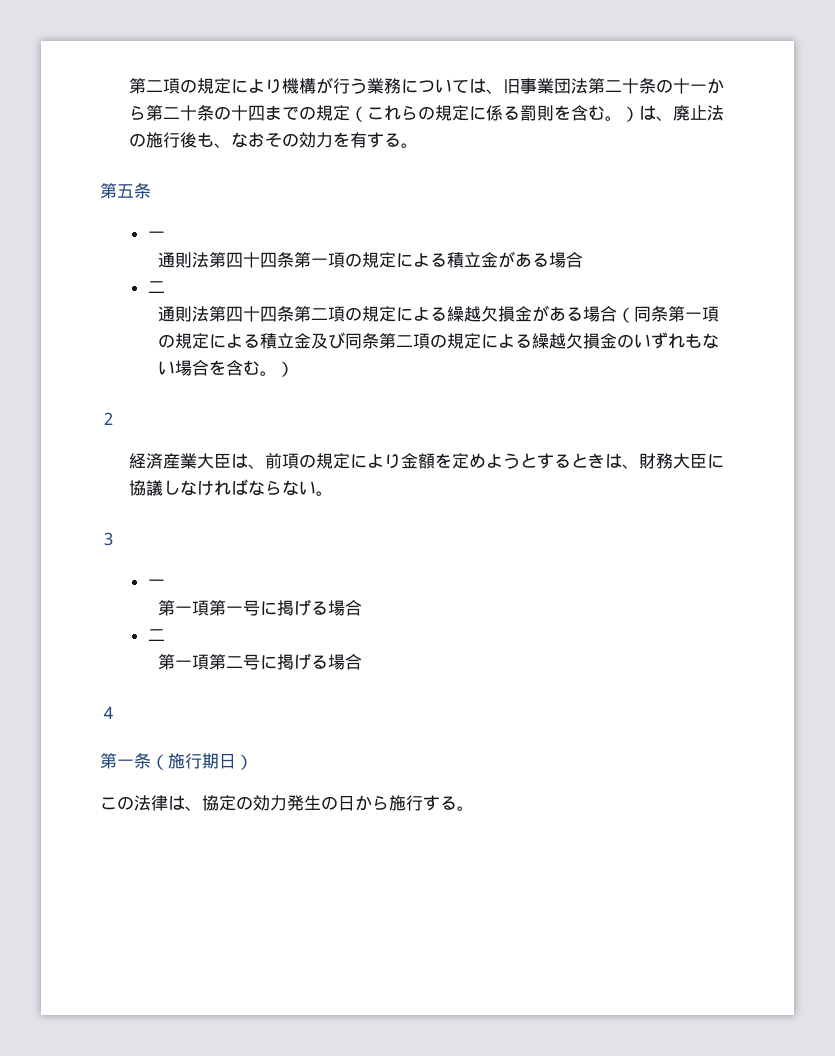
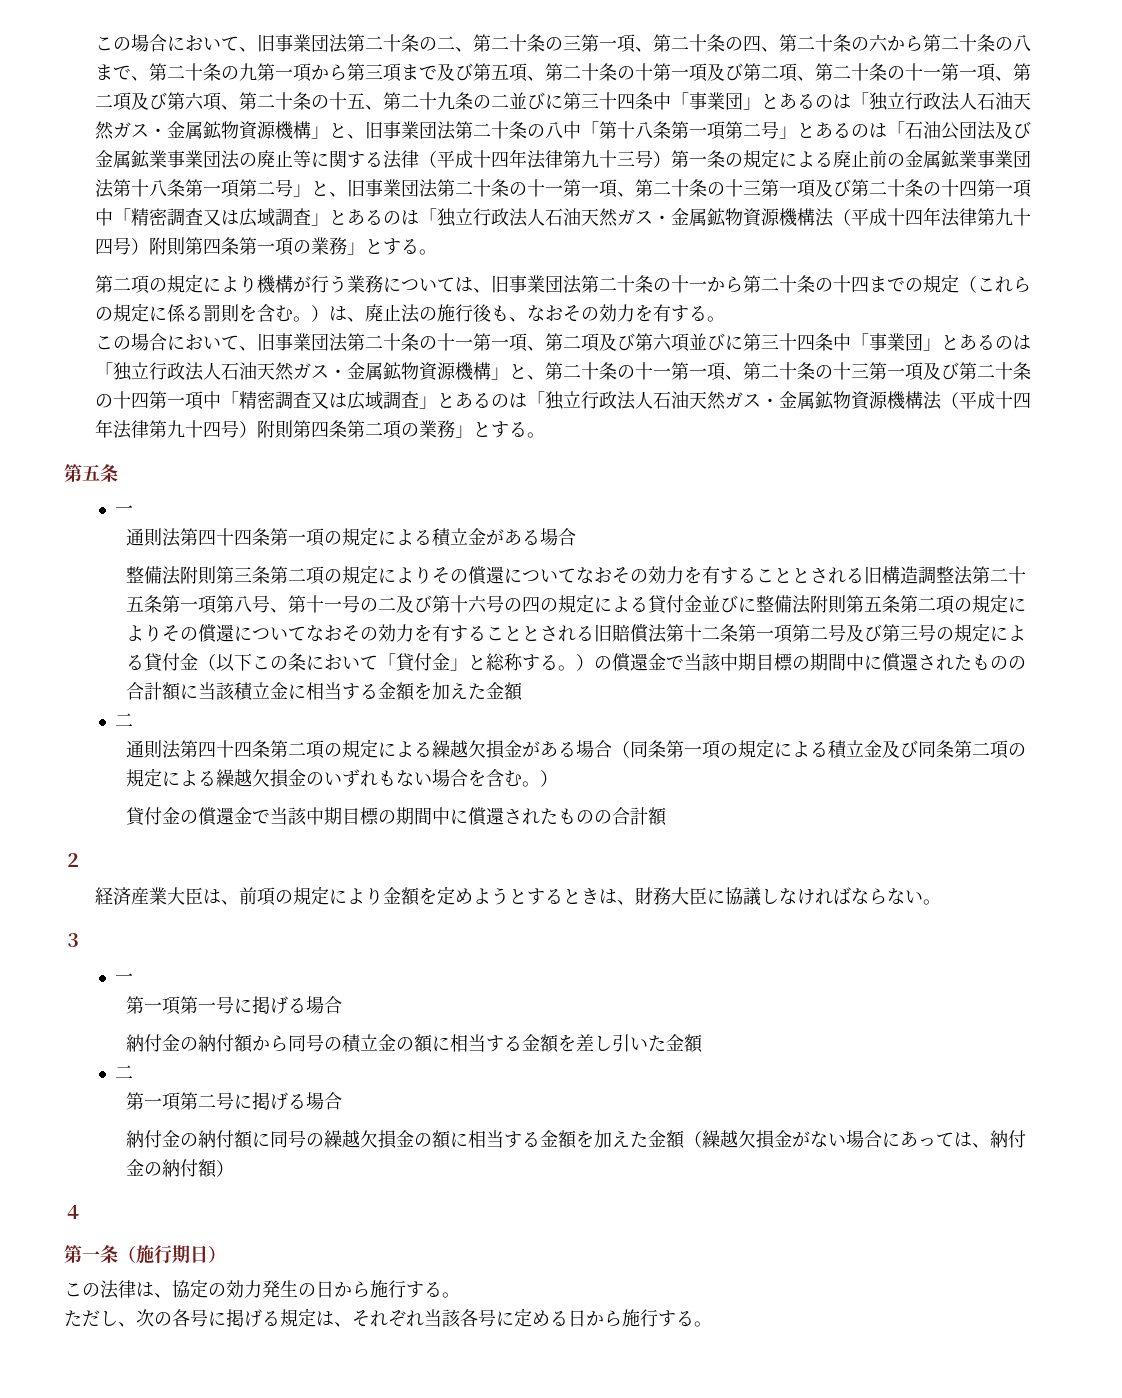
+ この場合において、旧事業団法第二十条の二、第二十条の三第一項、第二十条の四、第二十条の六から第二十条の八まで、第二十条の九第一項から第三項まで及び第五項、第二十条の十第一項及び第二項、第二十条の十一第一項、第二項及び第六項、第二十条の十五、第二十九条の二並びに第三十四条中「事業団」とあるのは「独立行政法人石油天然ガス・金属鉱物資源機構」と、旧事業団法第二十条の八中「第十八条第一項第二号」とあるのは「石油公団法及び金属鉱業事業団法の廃止等に関する法律（平成十四年法律第九十三号）第一条の規定による廃止前の金属鉱業事業団法第十八条第一項第二号」と、旧事業団法第二十条の十一第一項、第二十条の十三第一項及び第二十条の十四第一項中「精密調査又は広域調査」とあるのは「独立行政法人石油天然ガス・金属鉱物資源機構法（平成十四年法律第九十四号）附則第四条第一項の業務」とする。
+ この場合において、旧事業団法第二十条の十一第一項、第二項及び第六項並びに第三十四条中「事業団」とあるのは「独立行政法人石油天然ガス・金属鉱物資源機構」と、第二十条の十一第一項、第二十条の十三第一項及び第二十条の十四第一項中「精密調査又は広域調査」とあるのは「独立行政法人石油天然ガス・金属鉱物資源機構法（平成十四年法律第九十四号）附則第四条第二項の業務」とする。
+ 整備法附則第三条第二項の規定によりその償還についてなおその効力を有することとされる旧構造調整法第二十五条第一項第八号、第十一号の二及び第十六号の四の規定による貸付金並びに整備法附則第五条第二項の規定によりその償還についてなおその効力を有することとされる旧賠償法第十二条第一項第二号及び第三号の規定による貸付金（以下この条において「貸付金」と総称する。）の償還金で当該中期目標の期間中に償還されたものの合計額に当該積立金に相当する金額を加えた金額
+ 貸付金の償還金で当該中期目標の期間中に償還されたものの合計額
+ 納付金の納付額から同号の積立金の額に相当する金額を差し引いた金額
+ 納付金の納付額に同号の繰越欠損金の額に相当する金額を加えた金額（繰越欠損金がない場合にあっては、納付金の納付額）
+ ただし、次の各号に掲げる規定は、それぞれ当該各号に定める日から施行する。

